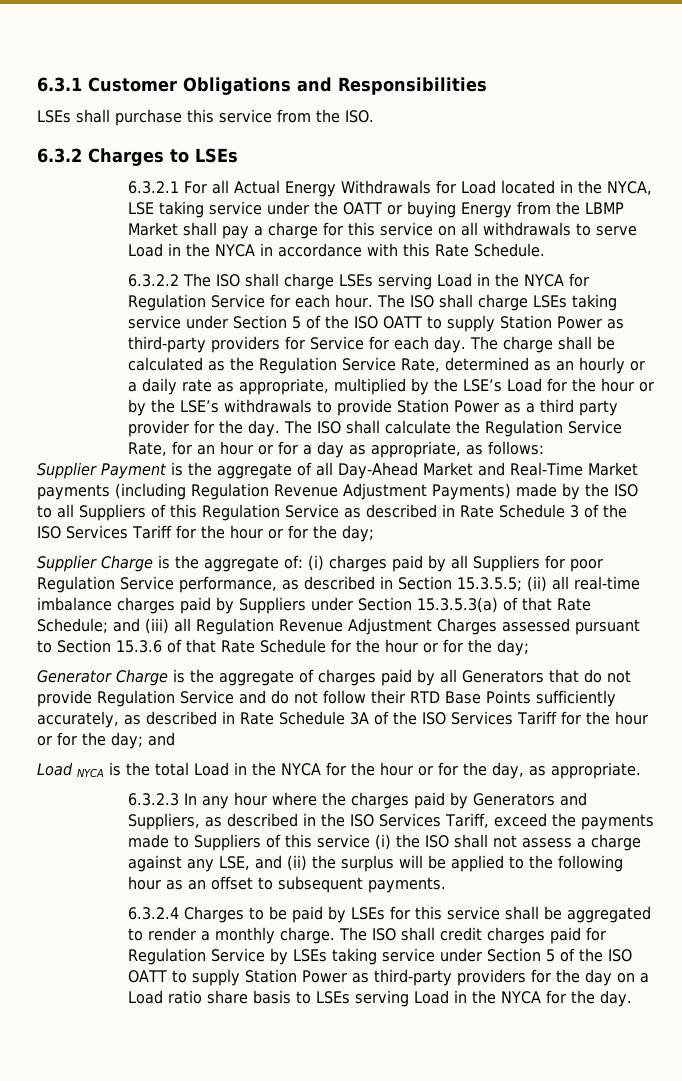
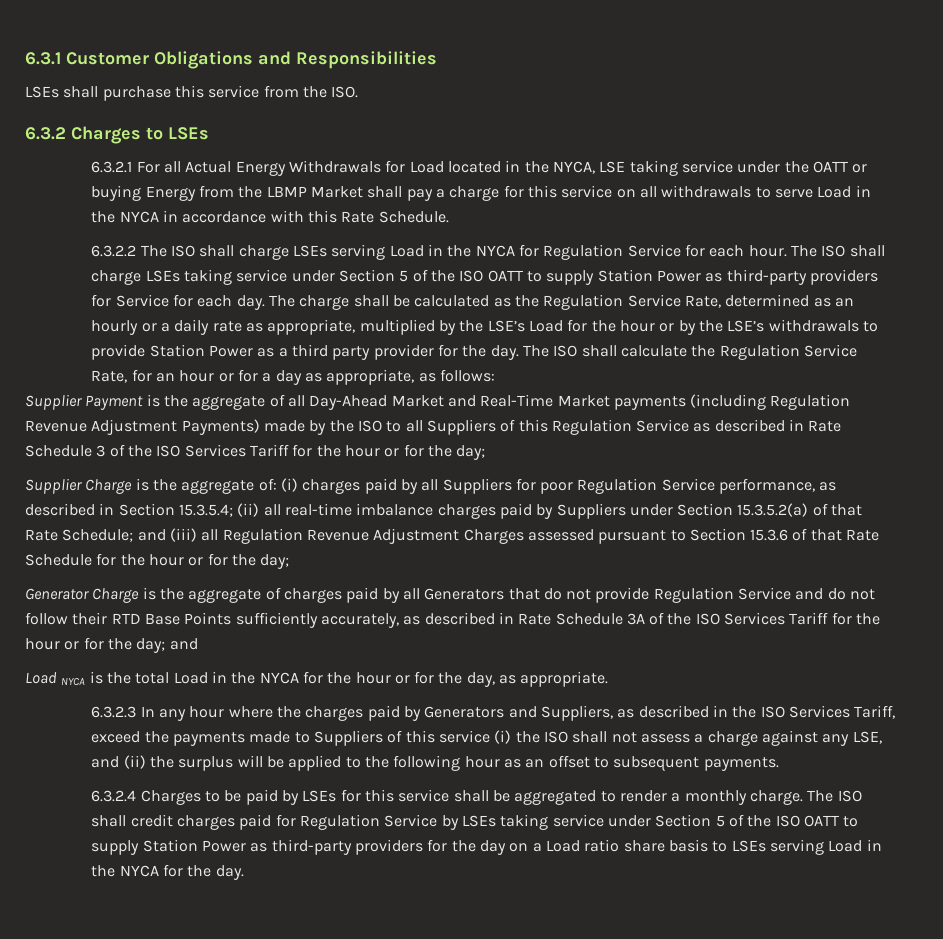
- Supplier Charge is the aggregate of: (i) charges paid by all Suppliers for poor Regulation Service performance, as described in Section 15.3.5.5; (ii) all real-time imbalance charges paid by Suppliers under Section 15.3.5.3(a) of that Rate Schedule; and (iii) all Regulation Revenue Adjustment Charges assessed pursuant to Section 15.3.6 of that Rate Schedule for the hour or for the day;
+ Supplier Charge is the aggregate of: (i) charges paid by all Suppliers for poor Regulation Service performance, as described in Section 15.3.5.4; (ii) all real-time imbalance charges paid by Suppliers under Section 15.3.5.2(a) of that Rate Schedule; and (iii) all Regulation Revenue Adjustment Charges assessed pursuant to Section 15.3.6 of that Rate Schedule for the hour or for the day;

